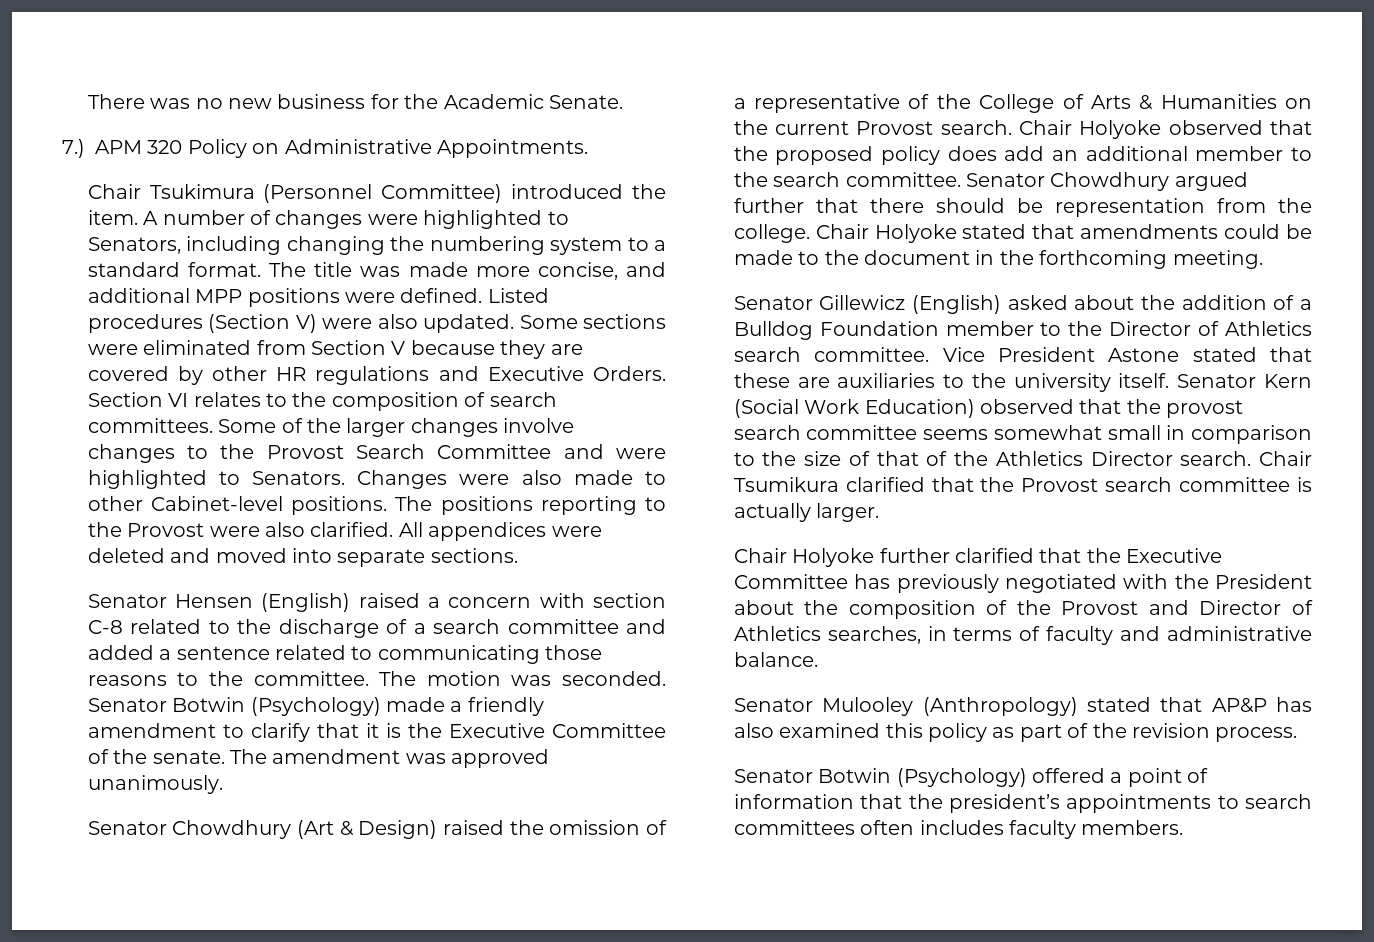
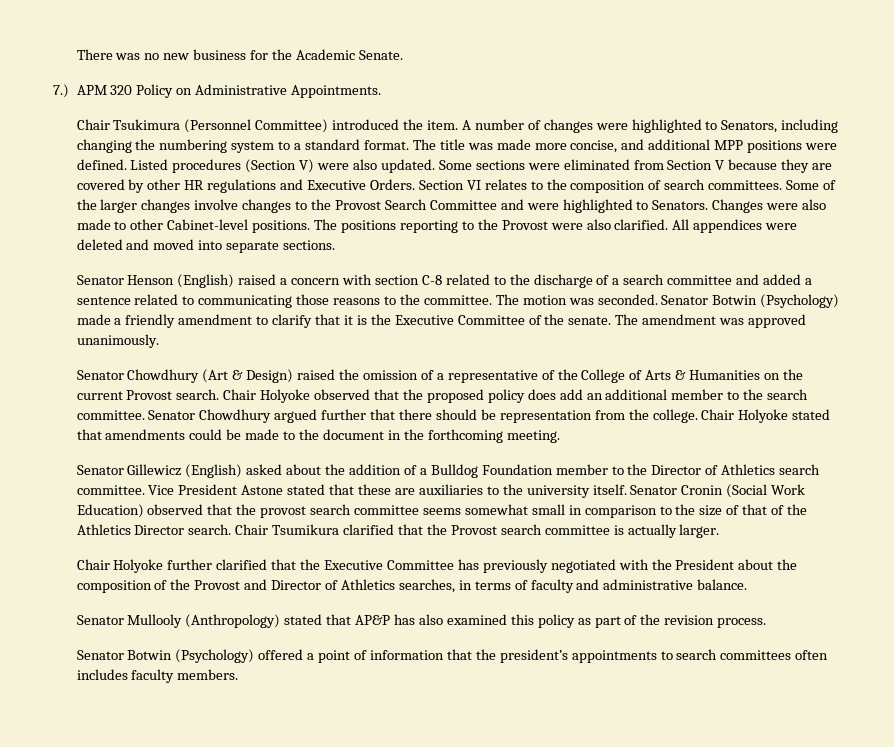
- Senator Hensen (English) raised a concern with section C-8 related to the discharge of a search committee and added a sentence related to communicating those reasons to the committee.
+ Senator Henson (English) raised a concern with section C-8 related to the discharge of a search committee and added a sentence related to communicating those reasons to the committee.
- Senator Kern (Social Work Education) observed that the provost search committee seems somewhat small in comparison to the size of that of the Athletics Director search.
+ Senator Cronin (Social Work Education) observed that the provost search committee seems somewhat small in comparison to the size of that of the Athletics Director search.
- Senator Mulooley (Anthropology) stated that AP&P has also examined this policy as part of the revision process.
+ Senator Mullooly (Anthropology) stated that AP&P has also examined this policy as part of the revision process.

